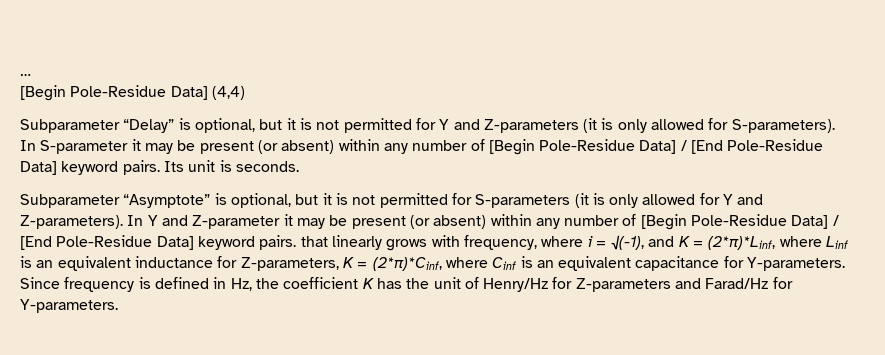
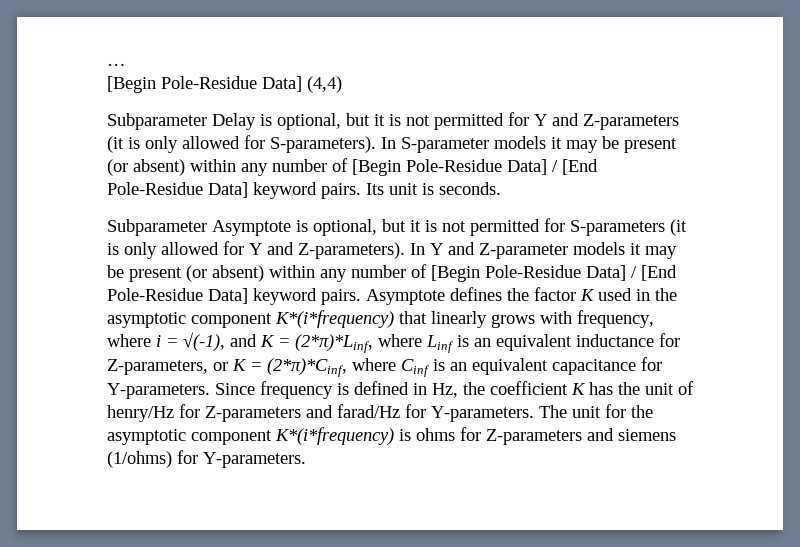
- Subparameter “Delay” is optional, but it is not permitted for Y and Z-parameters (it is only allowed for S-parameters).
+ Subparameter Delay is optional, but it is not permitted for Y and Z-parameters (it is only allowed for S-parameters).
- In S-parameter it may be present (or absent) within any number of [Begin Pole-Residue Data] / [End Pole-Residue Data] keyword pairs.
+ In S-parameter models it may be present (or absent) within any number of [Begin Pole-Residue Data] / [End Pole-Residue Data] keyword pairs.
- Subparameter “Asymptote” is optional, but it is not permitted for S-parameters (it is only allowed for Y and Z-parameters).
+ Subparameter Asymptote is optional, but it is not permitted for S-parameters (it is only allowed for Y and Z-parameters).
- In Y and Z-parameter it may be present (or absent) within any number of [Begin Pole-Residue Data] / [End Pole-Residue Data] keyword pairs. that linearly grows with frequency, where i = √(-1), and K = (2*π)*Linf, where Linf is an equivalent inductance for Z-parameters, K = (2*π)*Cinf, where Cinf is an equivalent capacitance for Y-parameters.
+ In Y and Z-parameter models it may be present (or absent) within any number of [Begin Pole-Residue Data] / [End Pole-Residue Data] keyword pairs. Asymptote defines the factor K used in the asymptotic component K*(i*frequency) that linearly grows with frequency, where i = √(-1), and K = (2*π)*Linf, where Linf is an equivalent inductance for Z-parameters, or K = (2*π)*Cinf, where Cinf is an equivalent capacitance for Y-parameters.
- Since frequency is defined in Hz, the coefficient K has the unit of Henry/Hz for Z-parameters and Farad/Hz for Y-parameters.
+ Since frequency is defined in Hz, the coefficient K has the unit of henry/Hz for Z-parameters and farad/Hz for Y-parameters. The unit for the asymptotic component K*(i*frequency) is ohms for Z-parameters and siemens (1/ohms) for Y-parameters.

